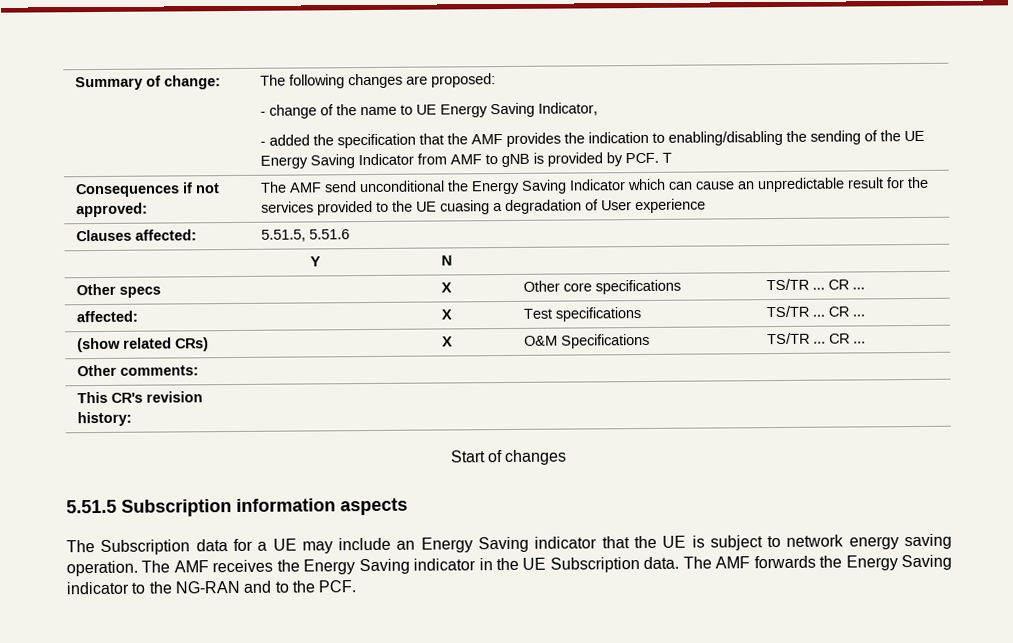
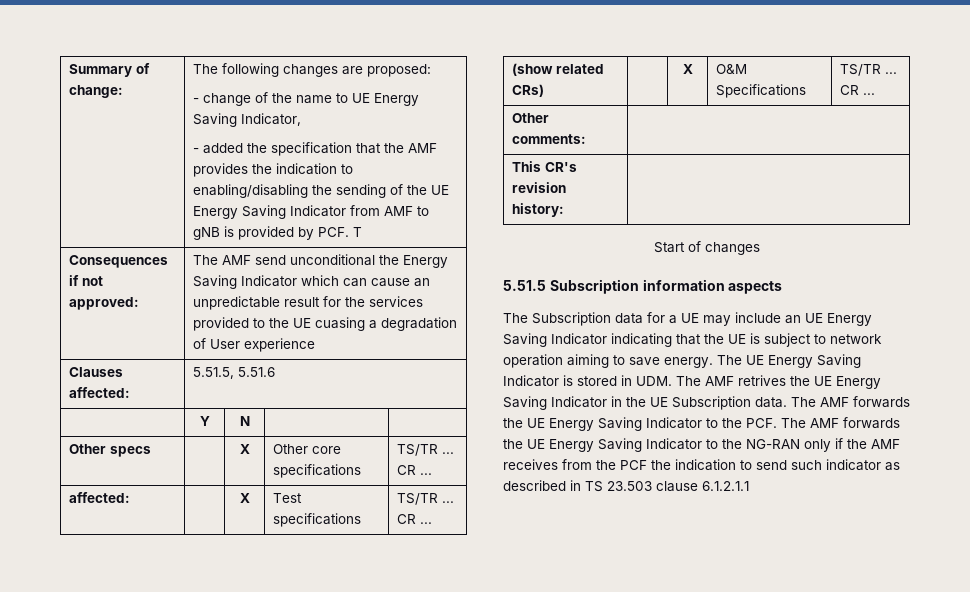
- The Subscription data for a UE may include an Energy Saving indicator that the UE is subject to network energy saving operation. The AMF receives the Energy Saving indicator in the UE Subscription data.
+ The Subscription data for a UE may include an UE Energy Saving Indicator indicating that the UE is subject to network operation aiming to save energy. The UE Energy Saving Indicator is stored in UDM. The AMF retrives the UE Energy Saving Indicator in the UE Subscription data.
- The AMF forwards the Energy Saving indicator to the NG-RAN and to the PCF.
+ The AMF forwards the UE Energy Saving Indicator to the PCF. The AMF forwards the UE Energy Saving Indicator to the NG-RAN only if the AMF receives from the PCF the indication to send such indicator as described in TS 23.503 clause 6.1.2.1.1

